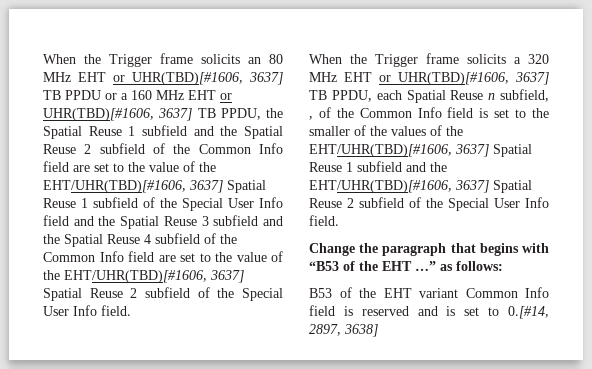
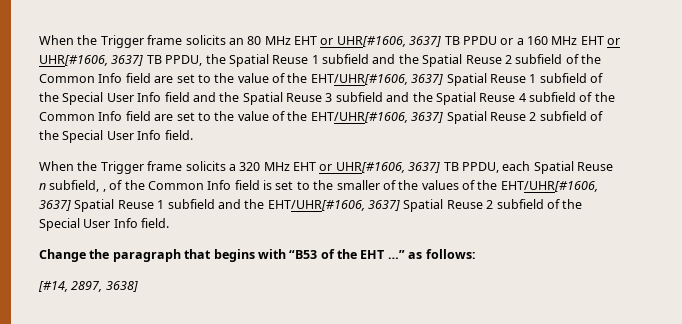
- When the Trigger frame solicits an 80 MHz EHT or UHR(TBD)[#1606, 3637] TB PPDU or a 160 MHz EHT or UHR(TBD)[#1606, 3637] TB PPDU, the Spatial Reuse 1 subfield and the Spatial Reuse 2 subfield of the Common Info field are set to the value of the EHT/UHR(TBD)[#1606, 3637] Spatial Reuse 1 subfield of the Special User Info field and the Spatial Reuse 3 subfield and the Spatial Reuse 4 subfield of the Common Info field are set to the value of the EHT/UHR(TBD)[#1606, 3637] Spatial Reuse 2 subfield of the Special User Info field.
+ When the Trigger frame solicits an 80 MHz EHT or UHR[#1606, 3637] TB PPDU or a 160 MHz EHT or UHR[#1606, 3637] TB PPDU, the Spatial Reuse 1 subfield and the Spatial Reuse 2 subfield of the Common Info field are set to the value of the EHT/UHR[#1606, 3637] Spatial Reuse 1 subfield of the Special User Info field and the Spatial Reuse 3 subfield and the Spatial Reuse 4 subfield of the Common Info field are set to the value of the EHT/UHR[#1606, 3637] Spatial Reuse 2 subfield of the Special User Info field.
- When the Trigger frame solicits a 320 MHz EHT or UHR(TBD)[#1606, 3637] TB PPDU, each Spatial Reuse n subfield, , of the Common Info field is set to the smaller of the values of the EHT/UHR(TBD)[#1606, 3637] Spatial Reuse 1 subfield and the EHT/UHR(TBD)[#1606, 3637] Spatial Reuse 2 subfield of the Special User Info field.
+ When the Trigger frame solicits a 320 MHz EHT or UHR[#1606, 3637] TB PPDU, each Spatial Reuse n subfield, , of the Common Info field is set to the smaller of the values of the EHT/UHR[#1606, 3637] Spatial Reuse 1 subfield and the EHT/UHR[#1606, 3637] Spatial Reuse 2 subfield of the Special User Info field.
- B53 of the EHT variant Common Info field is reserved and is set to 0.[#14, 2897, 3638]
+ [#14, 2897, 3638]

